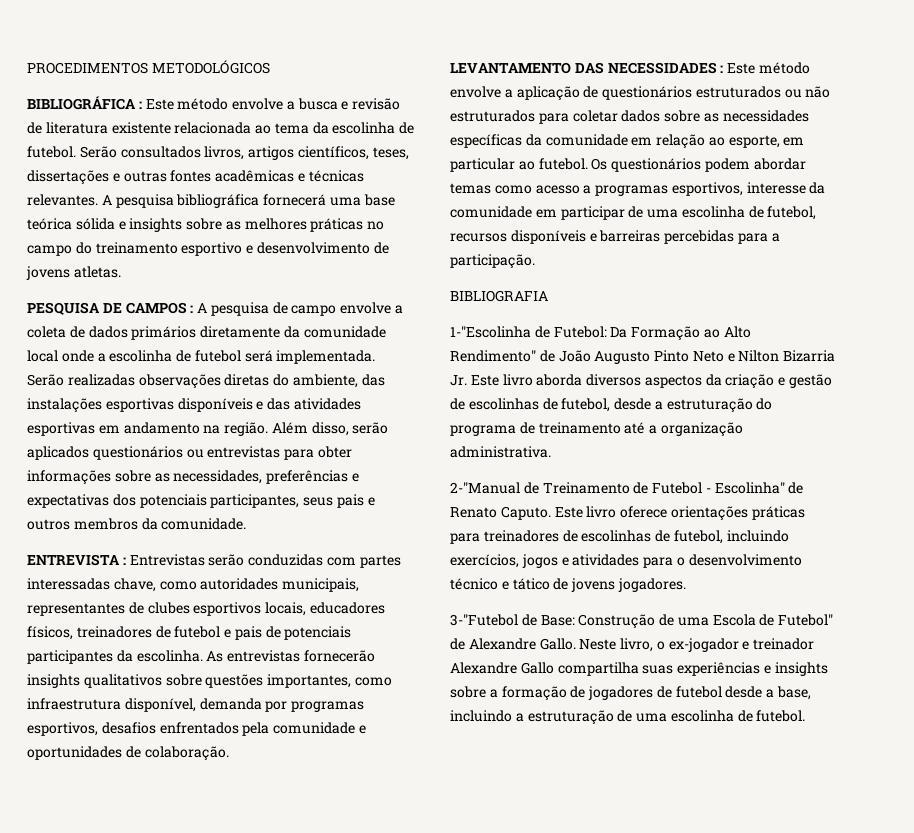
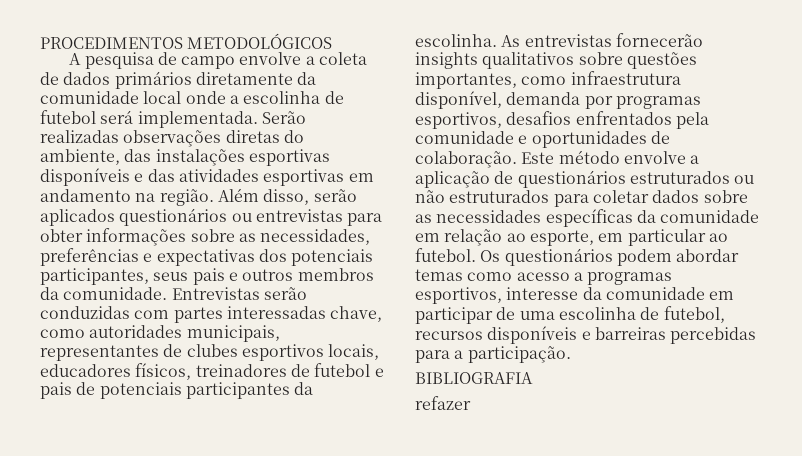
- BIBLIOGRÁFICA : Este método envolve a busca e revisão de literatura existente relacionada ao tema da escolinha de futebol. Serão consultados livros, artigos científicos, teses, dissertações e outras fontes acadêmicas e técnicas relevantes. A pesquisa bibliográfica fornecerá uma base teórica sólida e insights sobre as melhores práticas no campo do treinamento esportivo e desenvolvimento de jovens atletas.
- PESQUISA DE CAMPOS : A pesquisa de campo envolve a coleta de dados primários diretamente da comunidade local onde a escolinha de futebol será implementada.
+ A pesquisa de campo envolve a coleta de dados primários diretamente da comunidade local onde a escolinha de futebol será implementada.
- Além disso, serão aplicados questionários ou entrevistas para obter informações sobre as necessidades, preferências e expectativas dos potenciais participantes, seus pais e outros membros da comunidade.
- ENTREVISTA : Entrevistas serão conduzidas com partes interessadas chave, como autoridades municipais, representantes de clubes esportivos locais, educadores físicos, treinadores de futebol e pais de potenciais participantes da escolinha.
+ Além disso, serão aplicados questionários ou entrevistas para obter informações sobre as necessidades, preferências e expectativas dos potenciais participantes, seus pais e outros membros da comunidade. Entrevistas serão conduzidas com partes interessadas chave, como autoridades municipais, representantes de clubes esportivos locais, educadores físicos, treinadores de futebol e pais de potenciais participantes da escolinha.
- As entrevistas fornecerão insights qualitativos sobre questões importantes, como infraestrutura disponível, demanda por programas esportivos, desafios enfrentados pela comunidade e oportunidades de colaboração.
- LEVANTAMENTO DAS NECESSIDADES : Este método envolve a aplicação de questionários estruturados ou não estruturados para coletar dados sobre as necessidades específicas da comunidade em relação ao esporte, em particular ao futebol.
+ As entrevistas fornecerão insights qualitativos sobre questões importantes, como infraestrutura disponível, demanda por programas esportivos, desafios enfrentados pela comunidade e oportunidades de colaboração. Este método envolve a aplicação de questionários estruturados ou não estruturados para coletar dados sobre as necessidades específicas da comunidade em relação ao esporte, em particular ao futebol.
- 1-"Escolinha de Futebol: Da Formação ao Alto Rendimento" de João Augusto Pinto Neto e Nilton Bizarria Jr. Este livro aborda diversos aspectos da criação e gestão de escolinhas de futebol, desde a estruturação do programa de treinamento até a organização administrativa.
- 2-"Manual de Treinamento de Futebol - Escolinha" de Renato Caputo. Este livro oferece orientações práticas para treinadores de escolinhas de futebol, incluindo exercícios, jogos e atividades para o desenvolvimento técnico e tático de jovens jogadores.
- 3-"Futebol de Base: Construção de uma Escola de Futebol" de Alexandre Gallo. Neste livro, o ex-jogador e treinador Alexandre Gallo compartilha suas experiências e insights sobre a formação de jogadores de futebol desde a base, incluindo a estruturação de uma escolinha de futebol.
+ refazer

